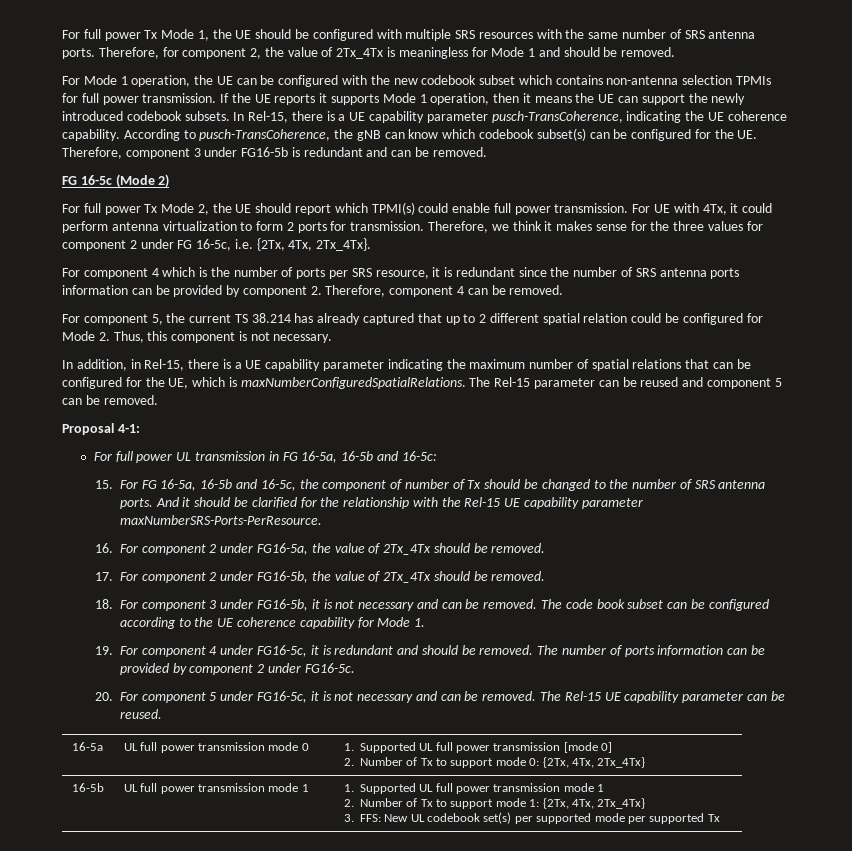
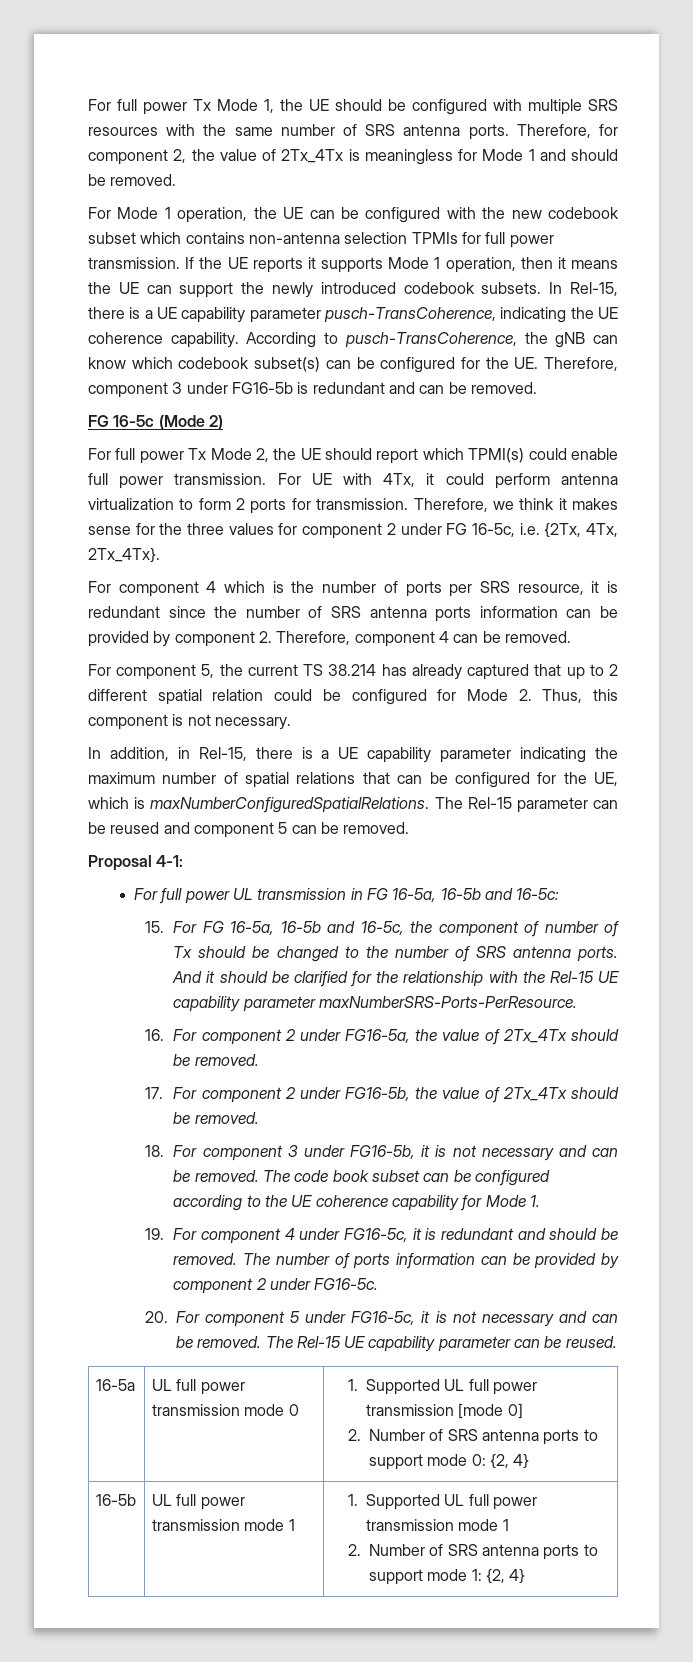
  16-5a | UL full power transmission mode 0 | 1. Supported UL full power transmission [mode 0]
- 2. Number of Tx to support mode 0: {2Tx, 4Tx, 2Tx_4Tx}
+ 2. Number of SRS antenna ports to support mode 0: {2, 4}
  16-5b | UL full power transmission mode 1 | 1. Supported UL full power transmission mode 1
- 2. Number of Tx to support mode 1: {2Tx, 4Tx, 2Tx_4Tx}
- 3. FFS: New UL codebook set(s) per supported mode per supported Tx
+ 2. Number of SRS antenna ports to support mode 1: {2, 4}

